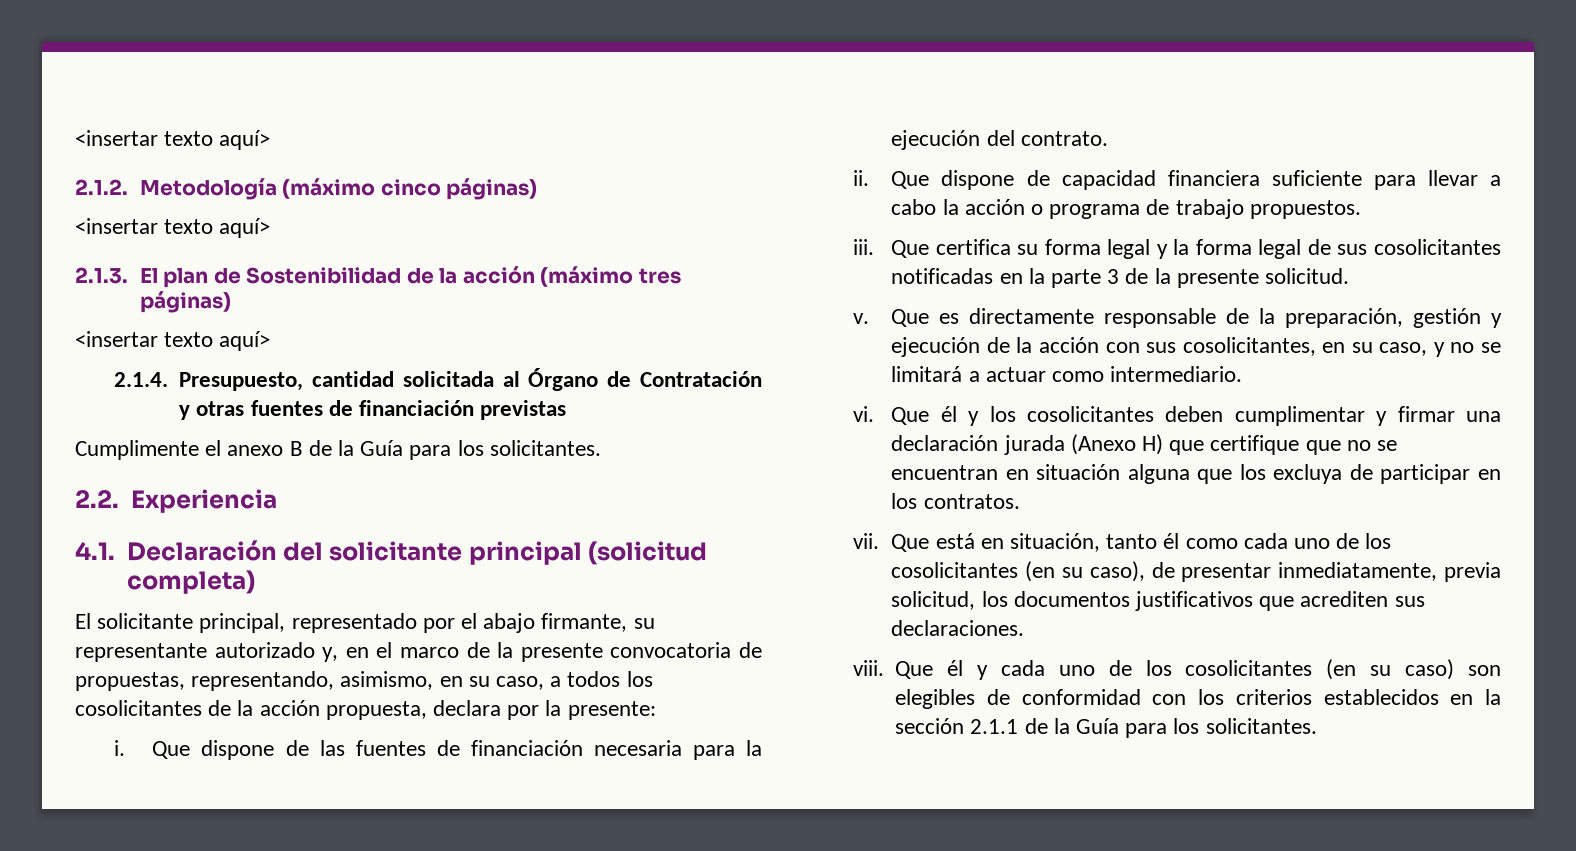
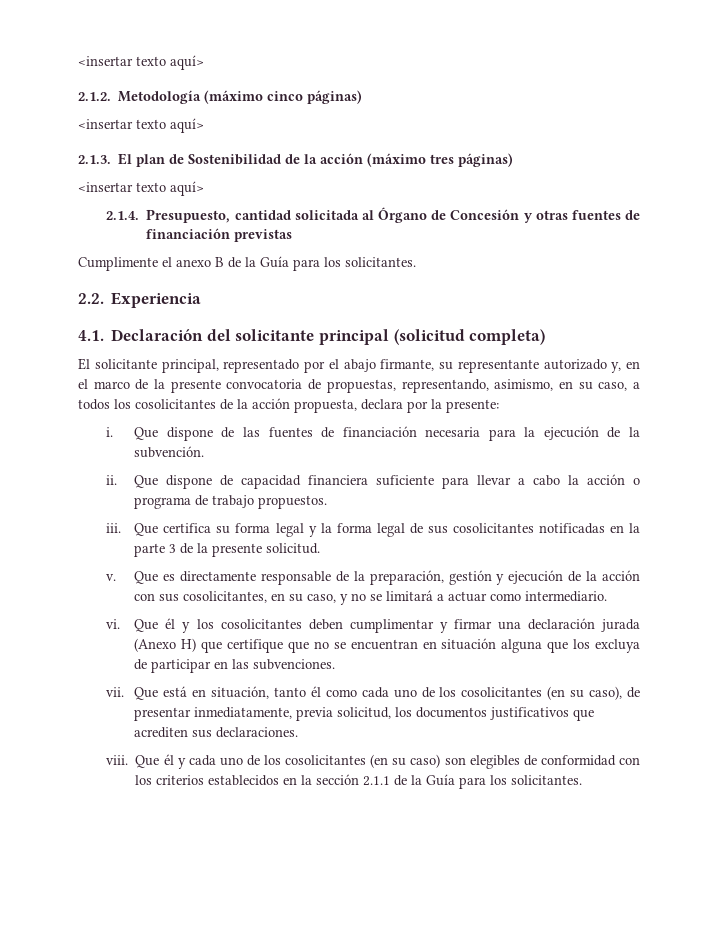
- 2.1.4. Presupuesto, cantidad solicitada al Órgano de Contratación y otras fuentes de financiación previstas
+ 2.1.4. Presupuesto, cantidad solicitada al Órgano de Concesión y otras fuentes de financiación previstas
- Que dispone de las fuentes de financiación necesaria para la ejecución del contrato.
+ Que dispone de las fuentes de financiación necesaria para la ejecución de la subvención.
- Que él y los cosolicitantes deben cumplimentar y firmar una declaración jurada (Anexo H) que certifique que no se encuentran en situación alguna que los excluya de participar en los contratos.
+ Que él y los cosolicitantes deben cumplimentar y firmar una declaración jurada (Anexo H) que certifique que no se encuentran en situación alguna que los excluya de participar en las subvenciones.

